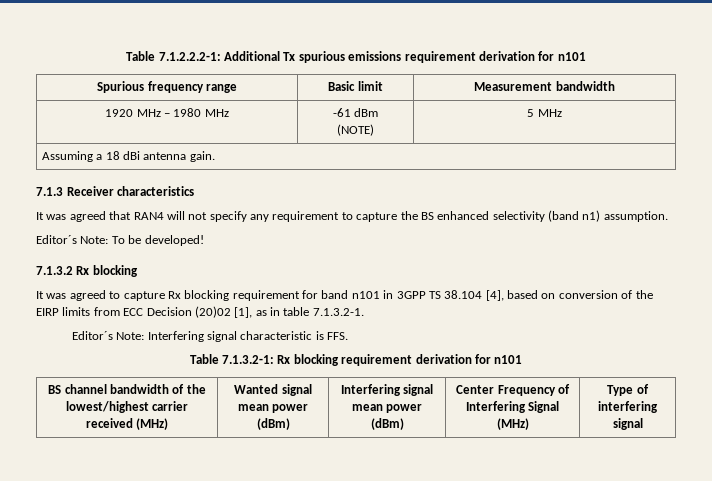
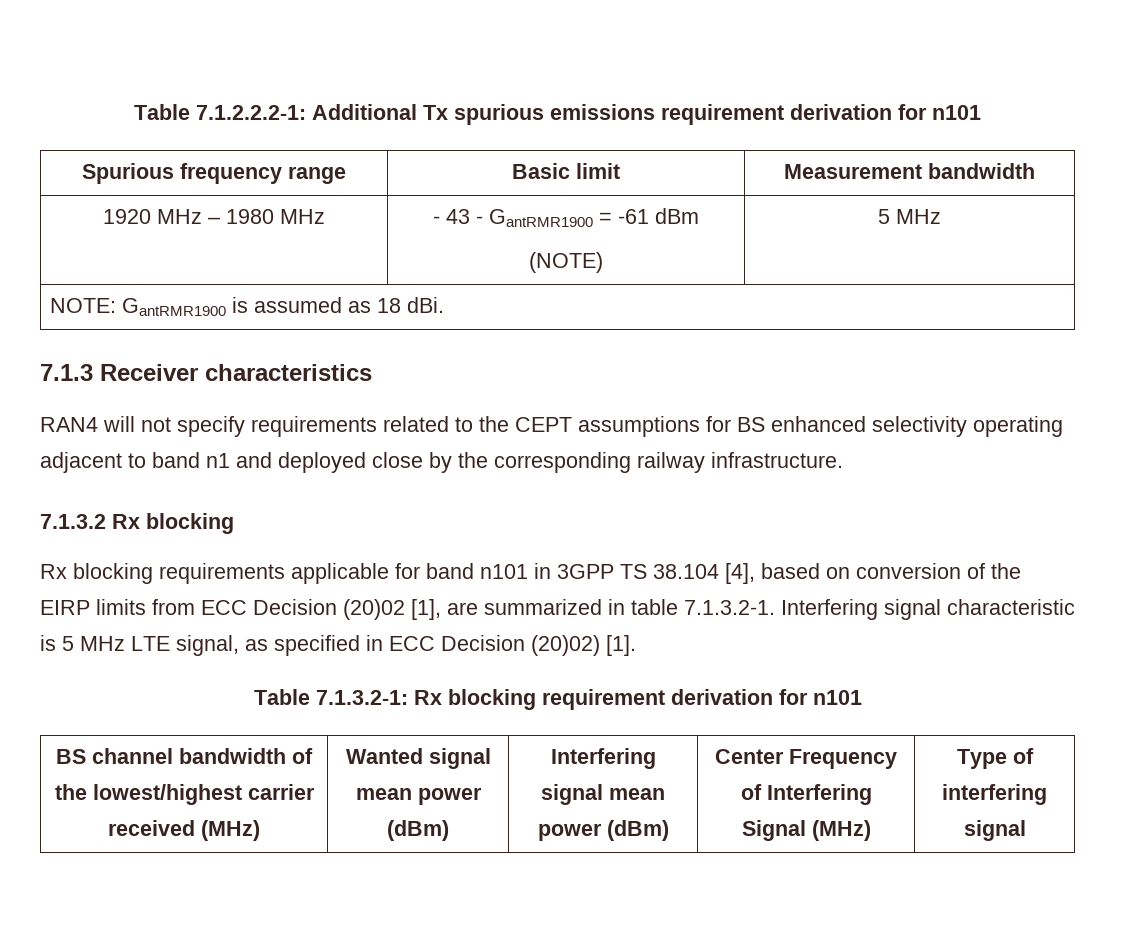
- 1920 MHz – 1980 MHz | -61 dBm
+ 1920 MHz – 1980 MHz | - 43 - GantRMR1900 = -61 dBm
- Assuming a 18 dBi antenna gain.
+ NOTE: GantRMR1900 is assumed as 18 dBi.
  7.1.3 Receiver characteristics
- It was agreed that RAN4 will not specify any requirement to capture the BS enhanced selectivity (band n1) assumption.
- Editor´s Note: To be developed!
+ RAN4 will not specify requirements related to the CEPT assumptions for BS enhanced selectivity operating adjacent to band n1 and deployed close by the corresponding railway infrastructure.
  7.1.3.2 Rx blocking
- It was agreed to capture Rx blocking requirement for band n101 in 3GPP TS 38.104 [4], based on conversion of the EIRP limits from ECC Decision (20)02 [1], as in table 7.1.3.2-1.
- Editor´s Note: Interfering signal characteristic is FFS.
+ Rx blocking requirements applicable for band n101 in 3GPP TS 38.104 [4], based on conversion of the EIRP limits from ECC Decision (20)02 [1], are summarized in table 7.1.3.2-1. Interfering signal characteristic is 5 MHz LTE signal, as specified in ECC Decision (20)02) [1].

